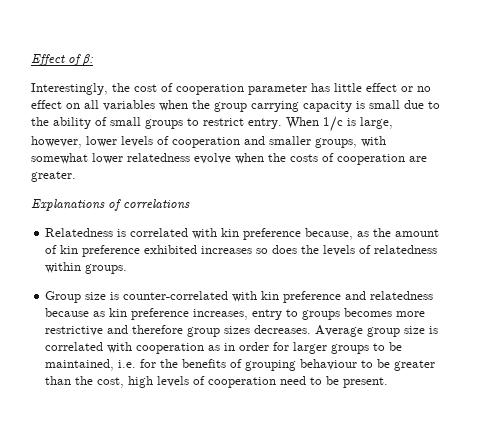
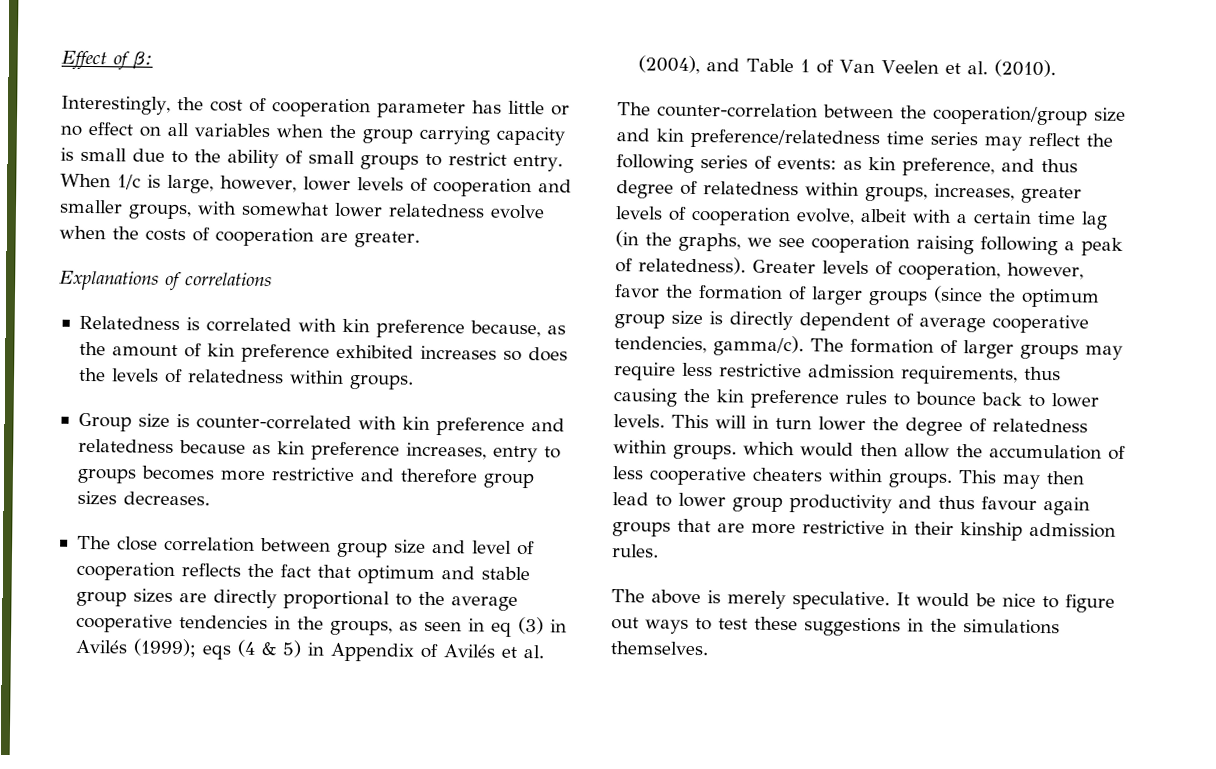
- Interestingly, the cost of cooperation parameter has little effect or no effect on all variables when the group carrying capacity is small due to the ability of small groups to restrict entry.
+ Interestingly, the cost of cooperation parameter has little or no effect on all variables when the group carrying capacity is small due to the ability of small groups to restrict entry.
- Group size is counter-correlated with kin preference and relatedness because as kin preference increases, entry to groups becomes more restrictive and therefore group sizes decreases. Average group size is correlated with cooperation as in order for larger groups to be maintained, i.e. for the benefits of grouping behaviour to be greater than the cost, high levels of cooperation need to be present.
+ Group size is counter-correlated with kin preference and relatedness because as kin preference increases, entry to groups becomes more restrictive and therefore group sizes decreases.
+ The close correlation between group size and level of cooperation reflects the fact that optimum and stable group sizes are directly proportional to the average cooperative tendencies in the groups, as seen in eq (3) in Avilés (1999); eqs (4 & 5) in Appendix of Avilés et al. (2004), and Table 1 of Van Veelen et al. (2010).
+ The counter-correlation between the cooperation/group size and kin preference/relatedness time series may reflect the following series of events: as kin preference, and thus degree of relatedness within groups, increases, greater levels of cooperation evolve, albeit with a certain time lag (in the graphs, we see cooperation raising following a peak of relatedness). Greater levels of cooperation, however, favor the formation of larger groups (since the optimum group size is directly dependent of average cooperative tendencies, gamma/c). The formation of larger groups may require less restrictive admission requirements, thus causing the kin preference rules to bounce back to lower levels. This will in turn lower the degree of relatedness within groups. which would then allow the accumulation of less cooperative cheaters within groups. This may then lead to lower group productivity and thus favour again groups that are more restrictive in their kinship admission rules.
+ The above is merely speculative. It would be nice to figure out ways to test these suggestions in the simulations themselves.

